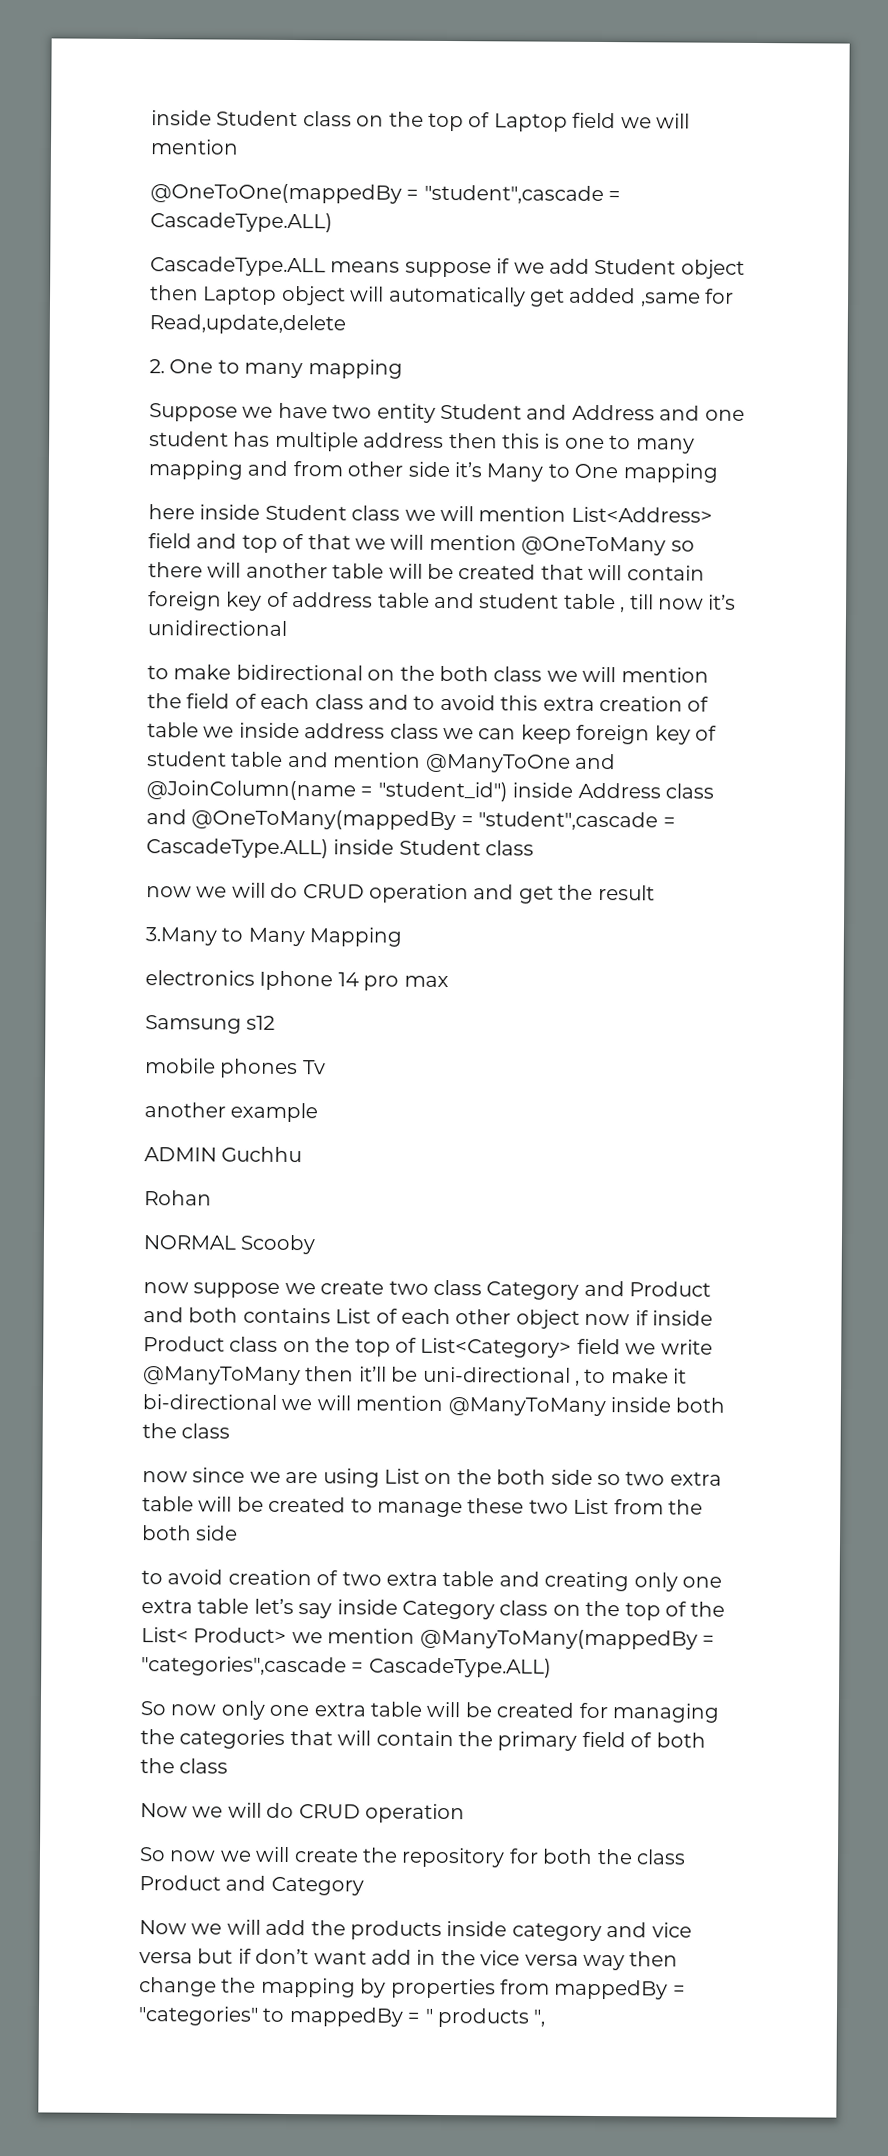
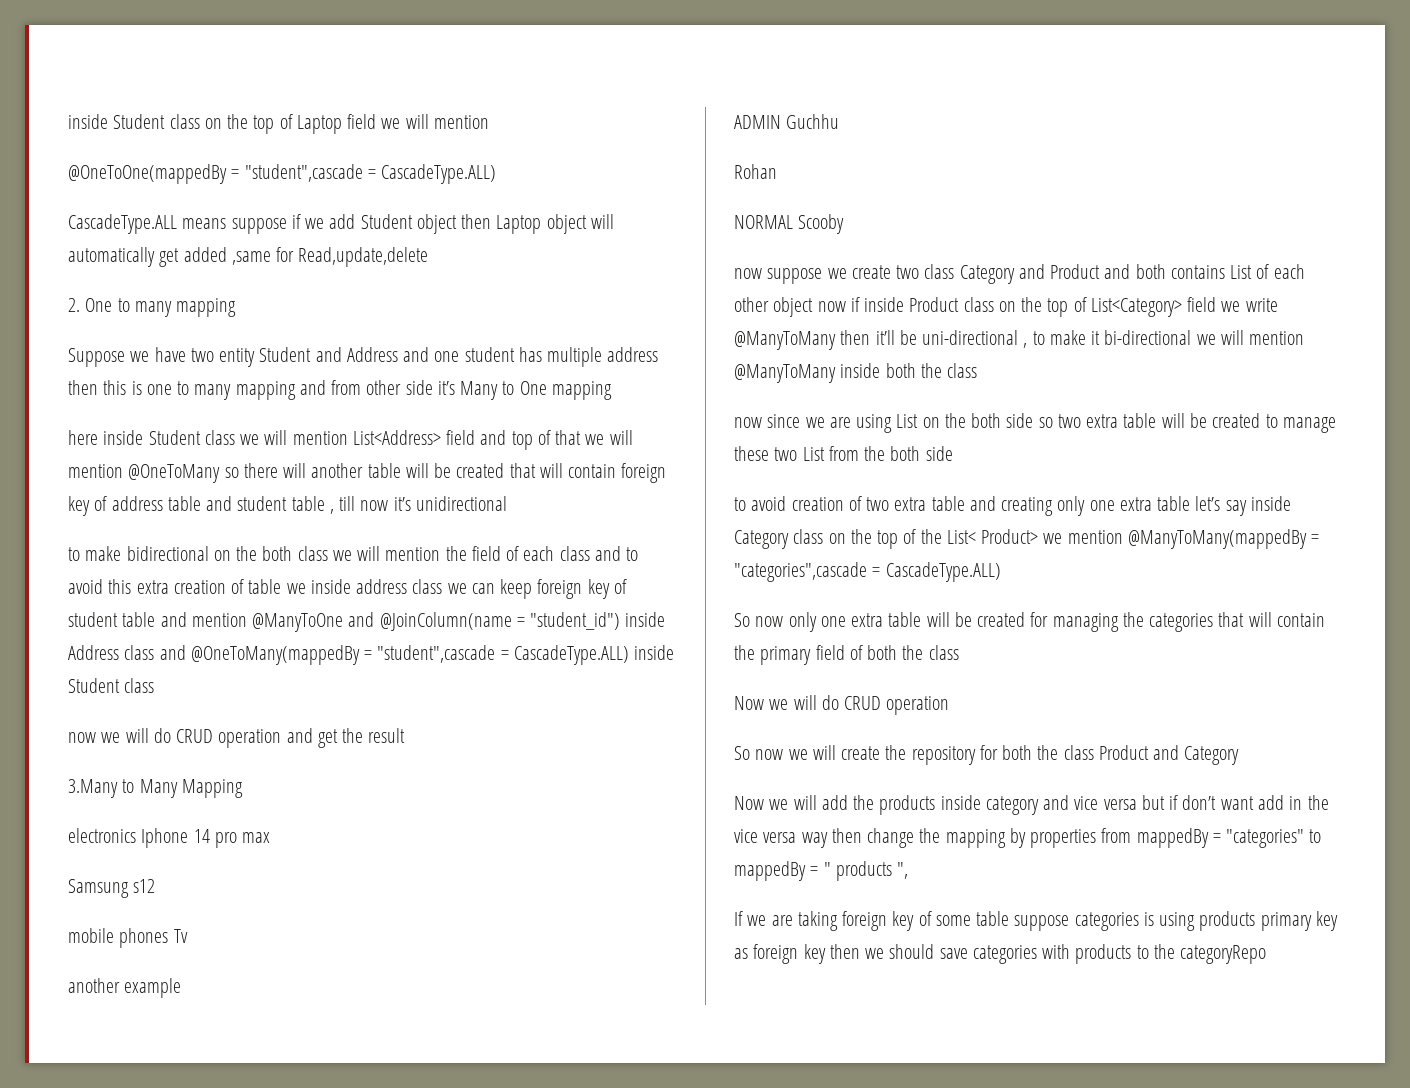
+ If we are taking foreign key of some table suppose categories is using products primary key as foreign key then we should save categories with products to the categoryRepo

